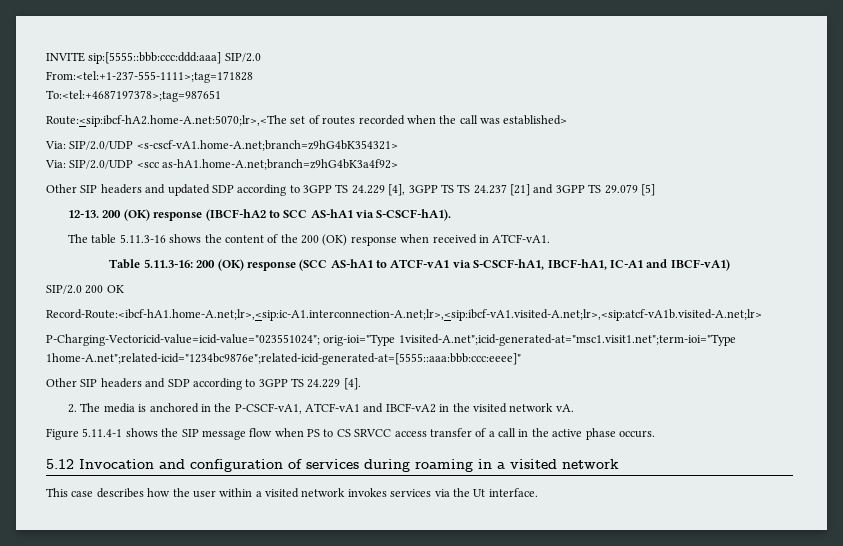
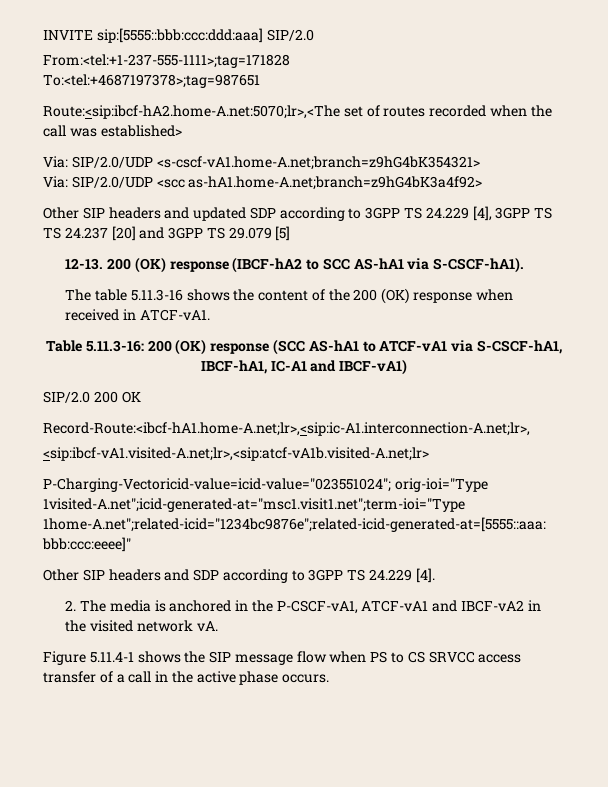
- Other SIP headers and updated SDP according to 3GPP TS 24.229 [4], 3GPP TS TS 24.237 [21] and 3GPP TS 29.079 [5]
+ Other SIP headers and updated SDP according to 3GPP TS 24.229 [4], 3GPP TS TS 24.237 [20] and 3GPP TS 29.079 [5]
- Record-Route:<ibcf-hA1.home-A.net;lr>,<sip:ic-A1.interconnection-A.net;lr>,<sip:ibcf-vA1.visited-A.net;lr>,<sip:atcf-vA1b.visited-A.net;lr>
+ Record-Route:<ibcf-hA1.home-A.net;lr>,<sip:ic-A1.interconnection-A.net;lr>,
+ <sip:ibcf-vA1.visited-A.net;lr>,<sip:atcf-vA1b.visited-A.net;lr>
- 5.12 Invocation and configuration of services during roaming in a visited network
- This case describes how the user within a visited network invokes services via the Ut interface.

